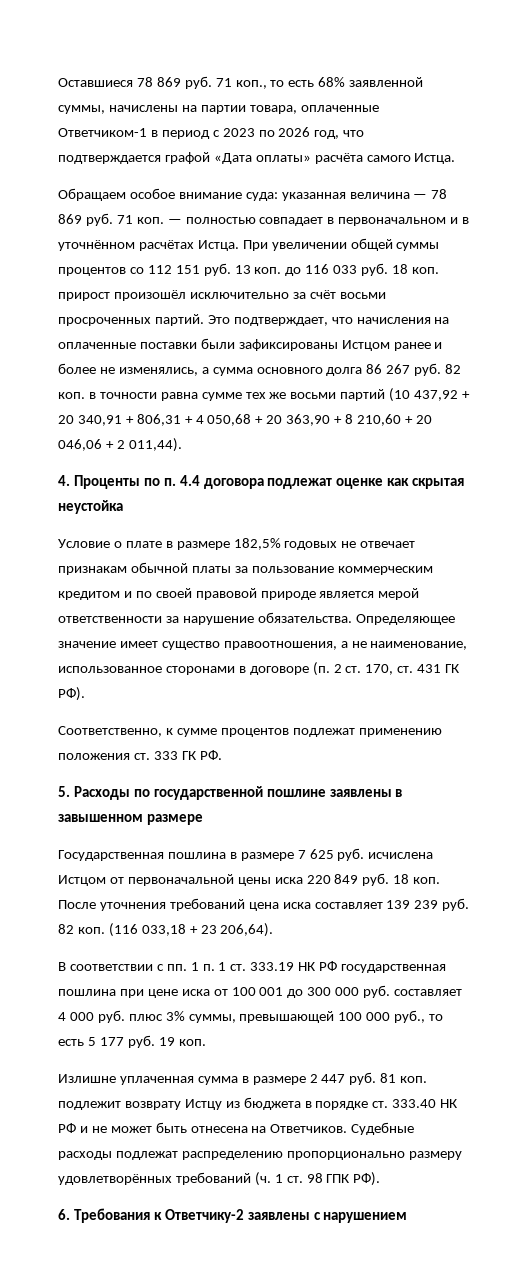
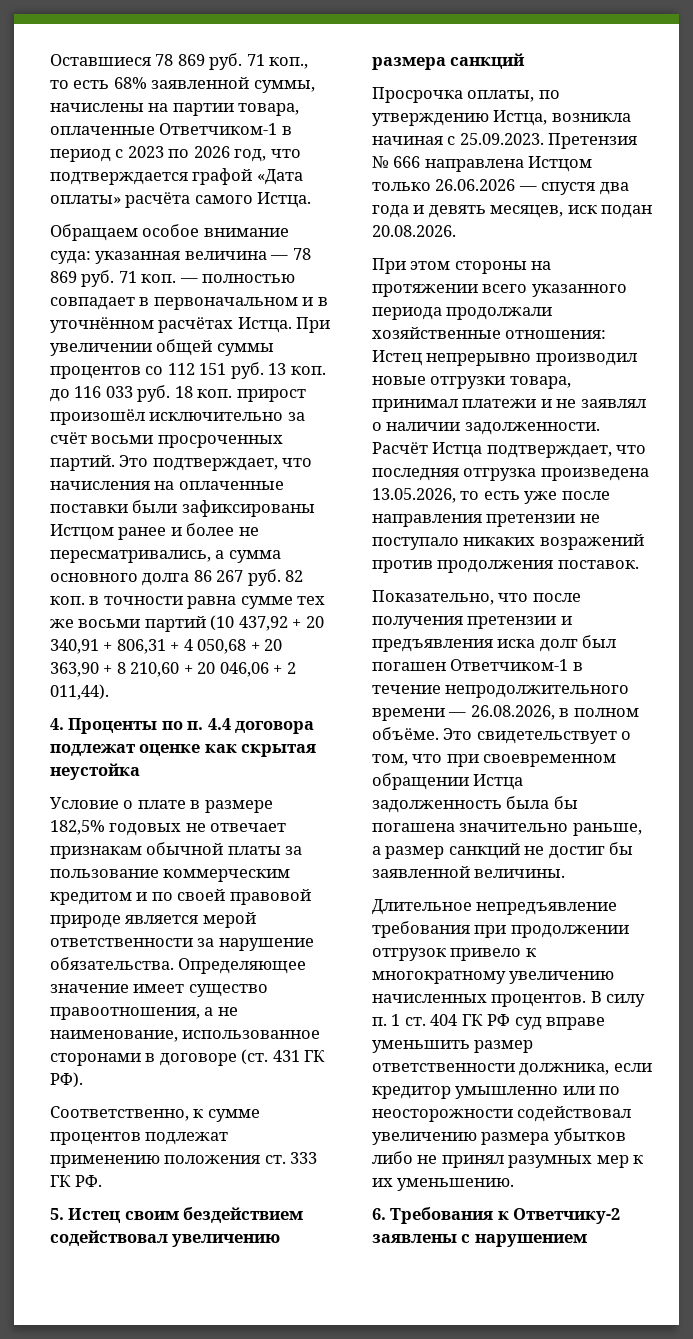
- Это подтверждает, что начисления на оплаченные поставки были зафиксированы Истцом ранее и более не изменялись, а сумма основного долга 86 267 руб. 82 коп. в точности равна сумме тех же восьми партий (10 437,92 + 20 340,91 + 806,31 + 4 050,68 + 20 363,90 + 8 210,60 + 20 046,06 + 2 011,44).
+ Это подтверждает, что начисления на оплаченные поставки были зафиксированы Истцом ранее и более не пересматривались, а сумма основного долга 86 267 руб. 82 коп. в точности равна сумме тех же восьми партий (10 437,92 + 20 340,91 + 806,31 + 4 050,68 + 20 363,90 + 8 210,60 + 20 046,06 + 2 011,44).
- Определяющее значение имеет существо правоотношения, а не наименование, использованное сторонами в договоре (п. 2 ст. 170, ст. 431 ГК РФ).
+ Определяющее значение имеет существо правоотношения, а не наименование, использованное сторонами в договоре (ст. 431 ГК РФ).
- 5. Расходы по государственной пошлине заявлены в завышенном размере
- Государственная пошлина в размере 7 625 руб. исчислена Истцом от первоначальной цены иска 220 849 руб. 18 коп. После уточнения требований цена иска составляет 139 239 руб. 82 коп. (116 033,18 + 23 206,64).
- В соответствии с пп. 1 п. 1 ст. 333.19 НК РФ государственная пошлина при цене иска от 100 001 до 300 000 руб. составляет 4 000 руб. плюс 3% суммы, превышающей 100 000 руб., то есть 5 177 руб. 19 коп.
- Излишне уплаченная сумма в размере 2 447 руб. 81 коп. подлежит возврату Истцу из бюджета в порядке ст. 333.40 НК РФ и не может быть отнесена на Ответчиков. Судебные расходы подлежат распределению пропорционально размеру удовлетворённых требований (ч. 1 ст. 98 ГПК РФ).
+ 5. Истец своим бездействием содействовал увеличению размера санкций
+ Просрочка оплаты, по утверждению Истца, возникла начиная с 25.09.2023. Претензия № 666 направлена Истцом только 26.06.2026 — спустя два года и девять месяцев, иск подан 20.08.2026.
+ При этом стороны на протяжении всего указанного периода продолжали хозяйственные отношения: Истец непрерывно производил новые отгрузки товара, принимал платежи и не заявлял о наличии задолженности. Расчёт Истца подтверждает, что последняя отгрузка произведена 13.05.2026, то есть уже после направления претензии не поступало никаких возражений против продолжения поставок.
+ Показательно, что после получения претензии и предъявления иска долг был погашен Ответчиком-1 в течение непродолжительного времени — 26.08.2026, в полном объёме. Это свидетельствует о том, что при своевременном обращении Истца задолженность была бы погашена значительно раньше, а размер санкций не достиг бы заявленной величины.
+ Длительное непредъявление требования при продолжении отгрузок привело к многократному увеличению начисленных процентов. В силу п. 1 ст. 404 ГК РФ суд вправе уменьшить размер ответственности должника, если кредитор умышленно или по неосторожности содействовал увеличению размера убытков либо не принял разумных мер к их уменьшению.

